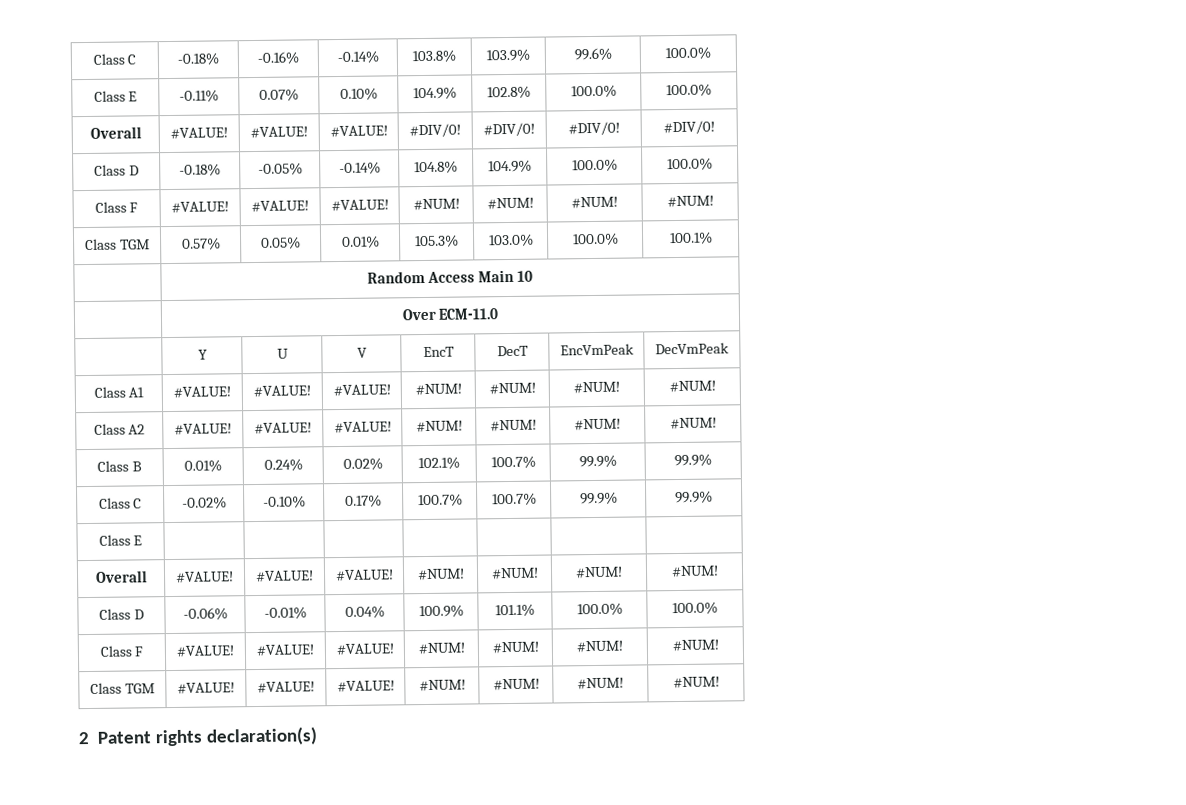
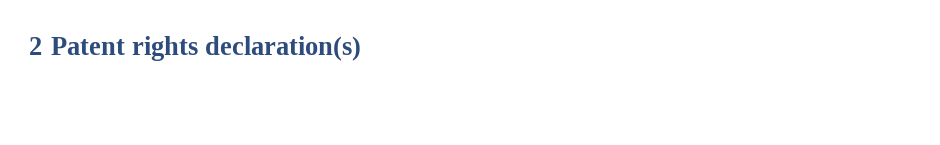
- Class C | -0.18% | -0.16% | -0.14% | 103.8% | 103.9% | 99.6% | 100.0%
- Class E | -0.11% | 0.07% | 0.10% | 104.9% | 102.8% | 100.0% | 100.0%
- Overall | #VALUE! | #VALUE! | #VALUE! | #DIV/0! | #DIV/0! | #DIV/0! | #DIV/0!
- Class D | -0.18% | -0.05% | -0.14% | 104.8% | 104.9% | 100.0% | 100.0%
- Class F | #VALUE! | #VALUE! | #VALUE! | #NUM! | #NUM! | #NUM! | #NUM!
- Class TGM | 0.57% | 0.05% | 0.01% | 105.3% | 103.0% | 100.0% | 100.1%
- | Random Access Main 10
- | Over ECM-11.0
- | Y | U | V | EncT | DecT | EncVmPeak | DecVmPeak
- Class A1 | #VALUE! | #VALUE! | #VALUE! | #NUM! | #NUM! | #NUM! | #NUM!
- Class A2 | #VALUE! | #VALUE! | #VALUE! | #NUM! | #NUM! | #NUM! | #NUM!
- Class B | 0.01% | 0.24% | 0.02% | 102.1% | 100.7% | 99.9% | 99.9%
- Class C | -0.02% | -0.10% | 0.17% | 100.7% | 100.7% | 99.9% | 99.9%
- Class E | | | | | | |
- Overall | #VALUE! | #VALUE! | #VALUE! | #NUM! | #NUM! | #NUM! | #NUM!
- Class D | -0.06% | -0.01% | 0.04% | 100.9% | 101.1% | 100.0% | 100.0%
- Class F | #VALUE! | #VALUE! | #VALUE! | #NUM! | #NUM! | #NUM! | #NUM!
- Class TGM | #VALUE! | #VALUE! | #VALUE! | #NUM! | #NUM! | #NUM! | #NUM!

